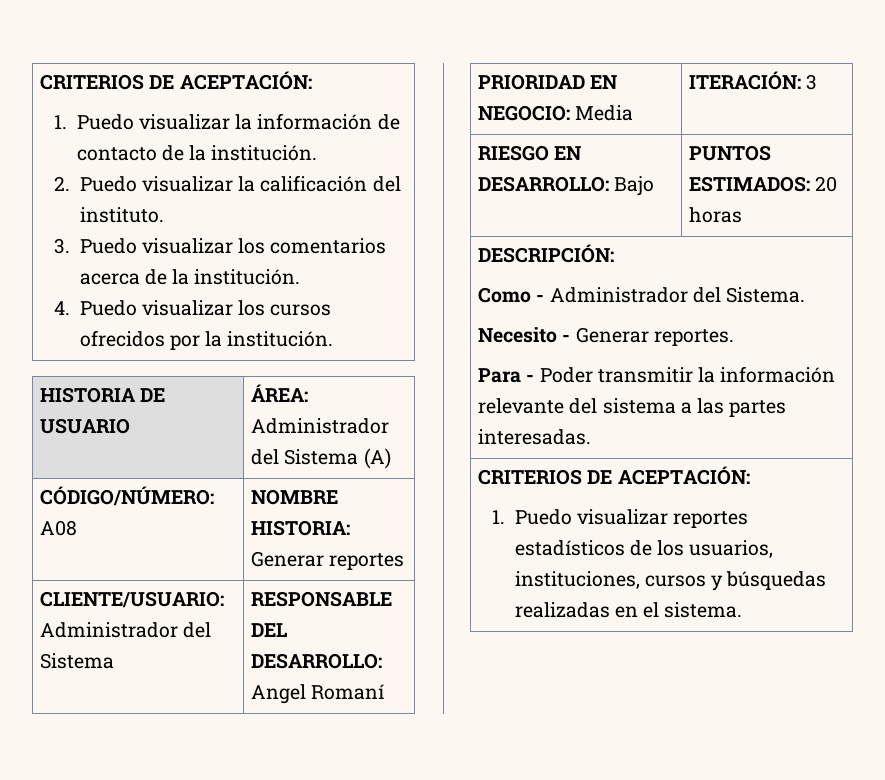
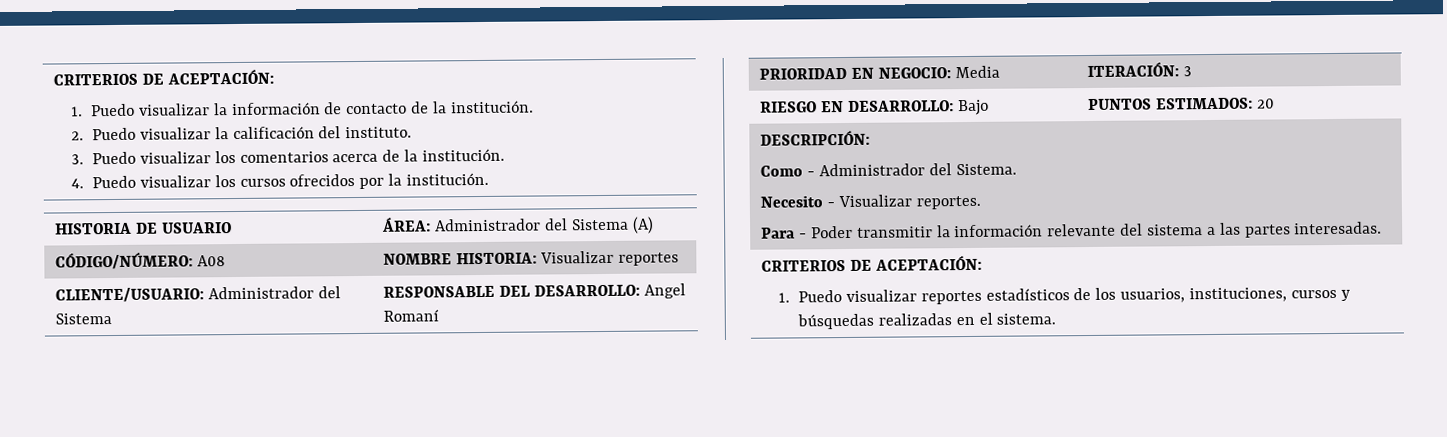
- CÓDIGO/NÚMERO: A08 | NOMBRE HISTORIA: Generar reportes
+ CÓDIGO/NÚMERO: A08 | NOMBRE HISTORIA: Visualizar reportes
- RIESGO EN DESARROLLO: Bajo | PUNTOS ESTIMADOS: 20 horas
+ RIESGO EN DESARROLLO: Bajo | PUNTOS ESTIMADOS: 20
  DESCRIPCIÓN:
  Como - Administrador del Sistema.
- Necesito - Generar reportes.
+ Necesito - Visualizar reportes.

